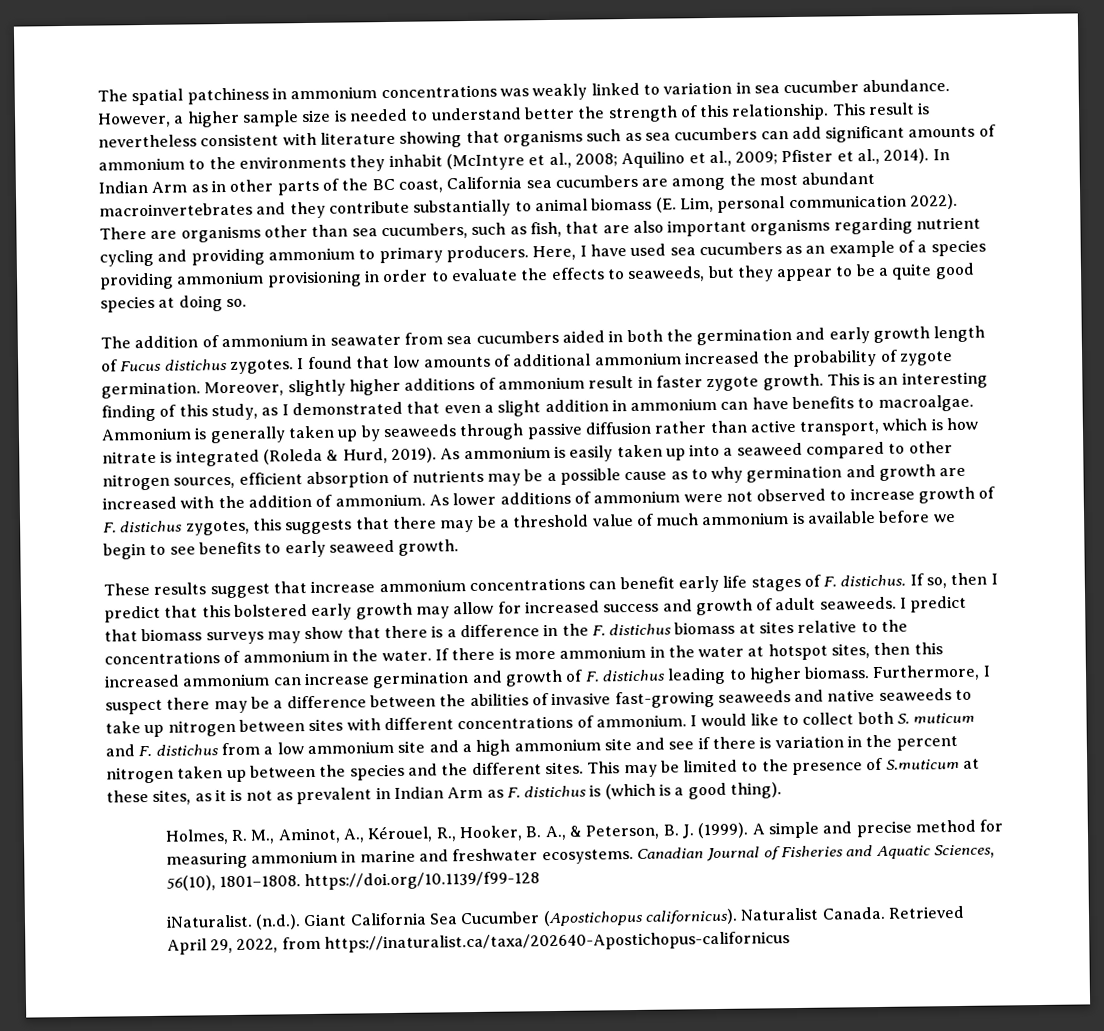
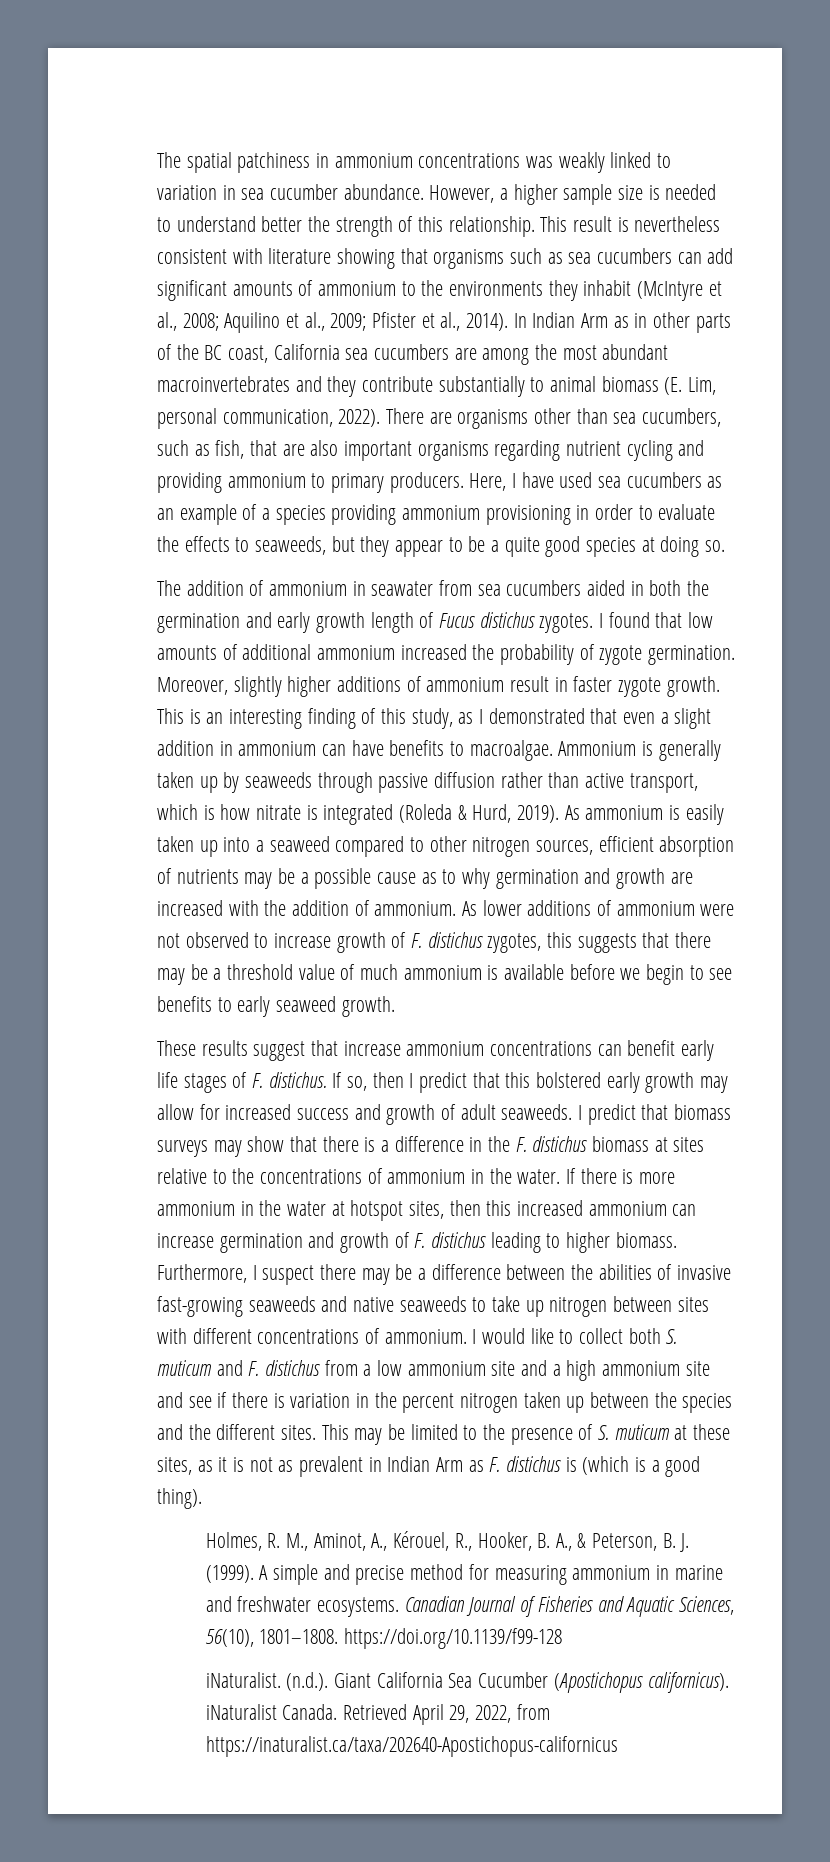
- In Indian Arm as in other parts of the BC coast, California sea cucumbers are among the most abundant macroinvertebrates and they contribute substantially to animal biomass (E. Lim, personal communication 2022).
+ In Indian Arm as in other parts of the BC coast, California sea cucumbers are among the most abundant macroinvertebrates and they contribute substantially to animal biomass (E. Lim, personal communication, 2022).
- This may be limited to the presence of S.muticum at these sites, as it is not as prevalent in Indian Arm as F. distichus is (which is a good thing).
+ This may be limited to the presence of S. muticum at these sites, as it is not as prevalent in Indian Arm as F. distichus is (which is a good thing).
- (n.d.). Giant California Sea Cucumber (Apostichopus californicus). Naturalist Canada.
+ (n.d.). Giant California Sea Cucumber (Apostichopus californicus). iNaturalist Canada.

